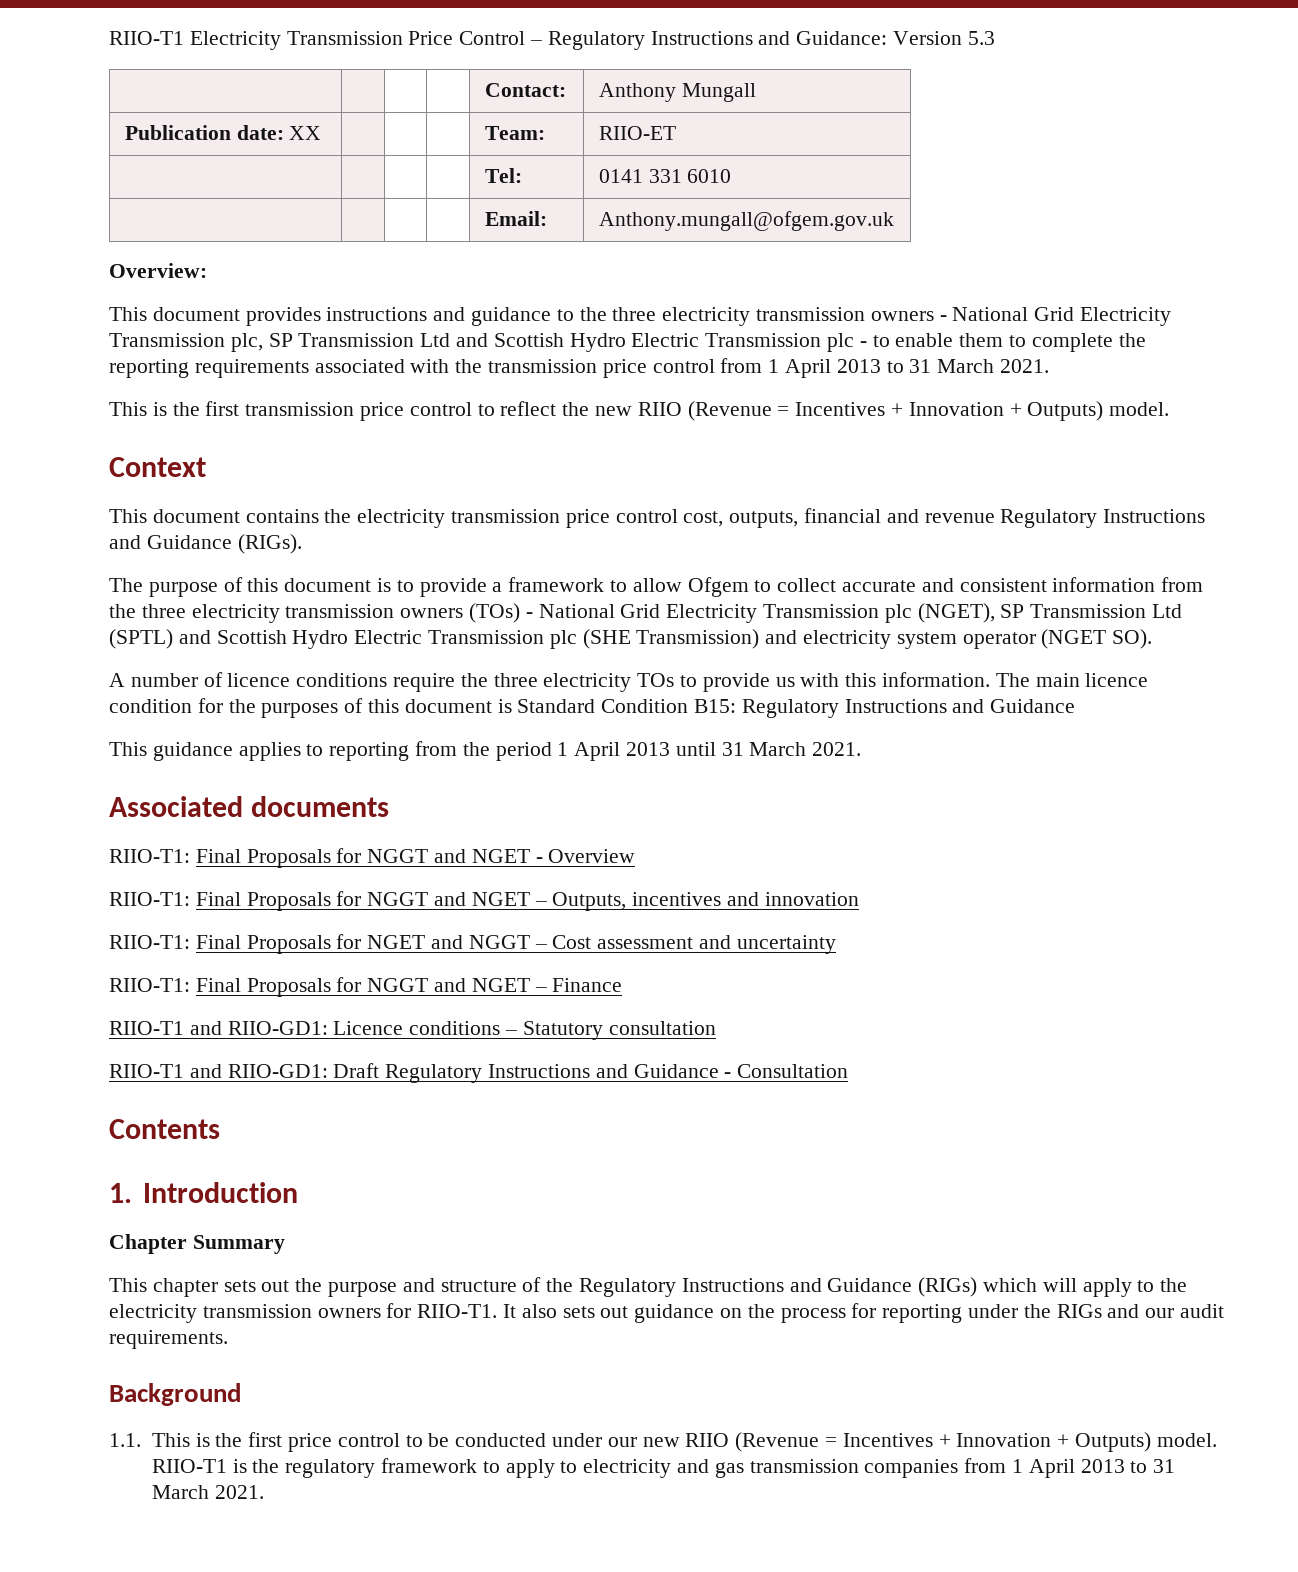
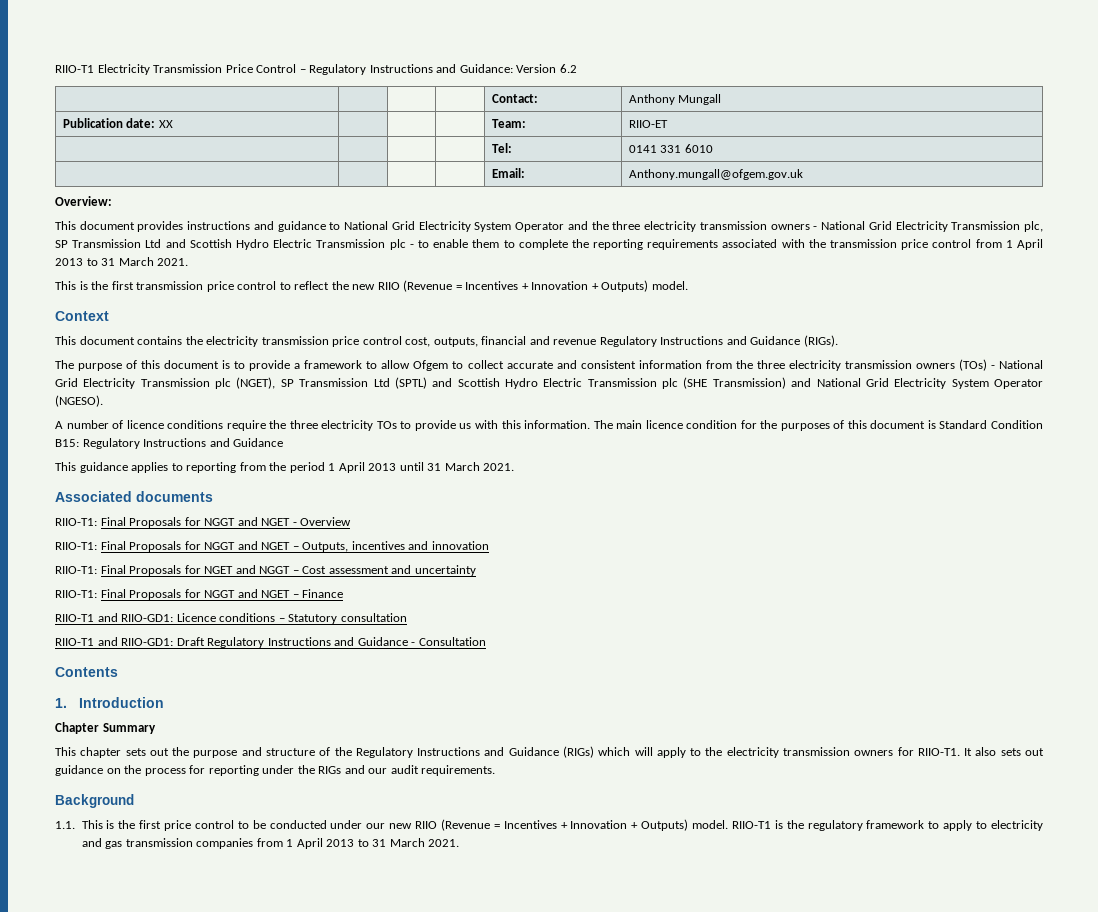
- RIIO-T1 Electricity Transmission Price Control – Regulatory Instructions and Guidance: Version 5.3
+ RIIO-T1 Electricity Transmission Price Control – Regulatory Instructions and Guidance: Version 6.2
- This document provides instructions and guidance to the three electricity transmission owners - National Grid Electricity Transmission plc, SP Transmission Ltd and Scottish Hydro Electric Transmission plc - to enable them to complete the reporting requirements associated with the transmission price control from 1 April 2013 to 31 March 2021.
+ This document provides instructions and guidance to National Grid Electricity System Operator and the three electricity transmission owners - National Grid Electricity Transmission plc, SP Transmission Ltd and Scottish Hydro Electric Transmission plc - to enable them to complete the reporting requirements associated with the transmission price control from 1 April 2013 to 31 March 2021.
- The purpose of this document is to provide a framework to allow Ofgem to collect accurate and consistent information from the three electricity transmission owners (TOs) - National Grid Electricity Transmission plc (NGET), SP Transmission Ltd (SPTL) and Scottish Hydro Electric Transmission plc (SHE Transmission) and electricity system operator (NGET SO).
+ The purpose of this document is to provide a framework to allow Ofgem to collect accurate and consistent information from the three electricity transmission owners (TOs) - National Grid Electricity Transmission plc (NGET), SP Transmission Ltd (SPTL) and Scottish Hydro Electric Transmission plc (SHE Transmission) and National Grid Electricity System Operator (NGESO).

